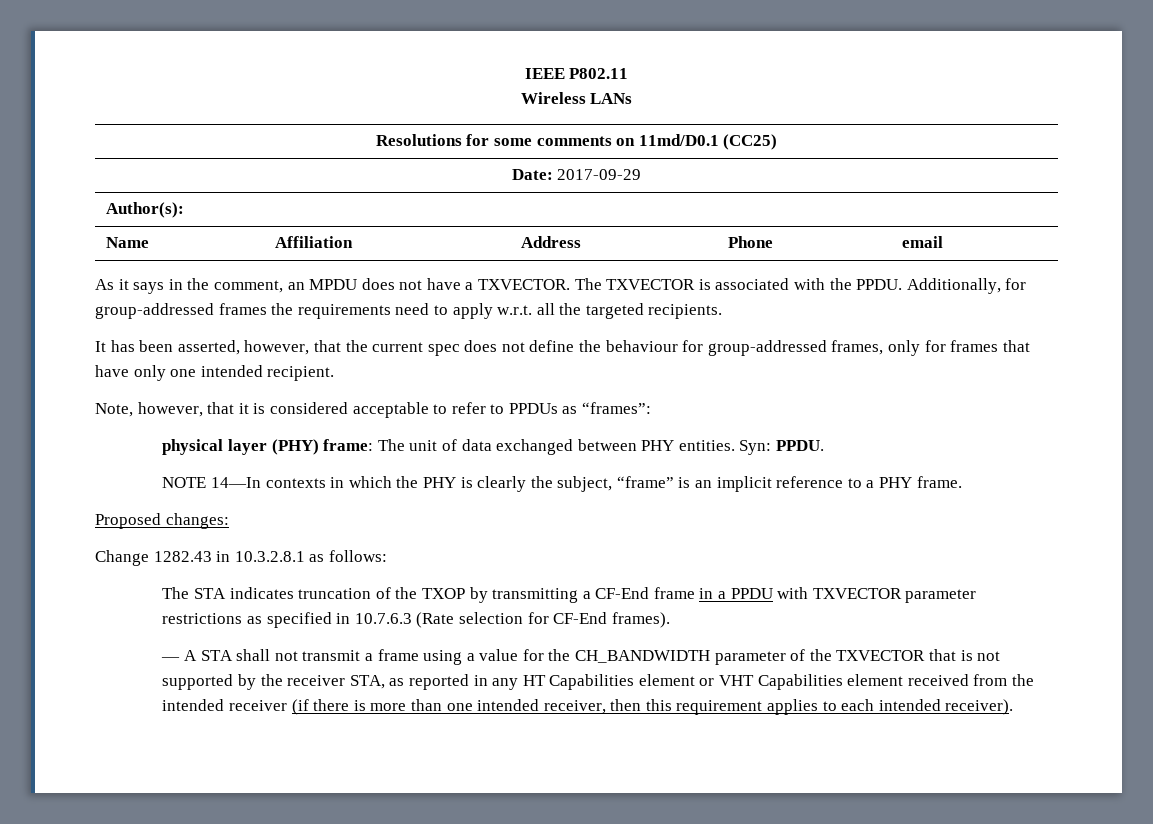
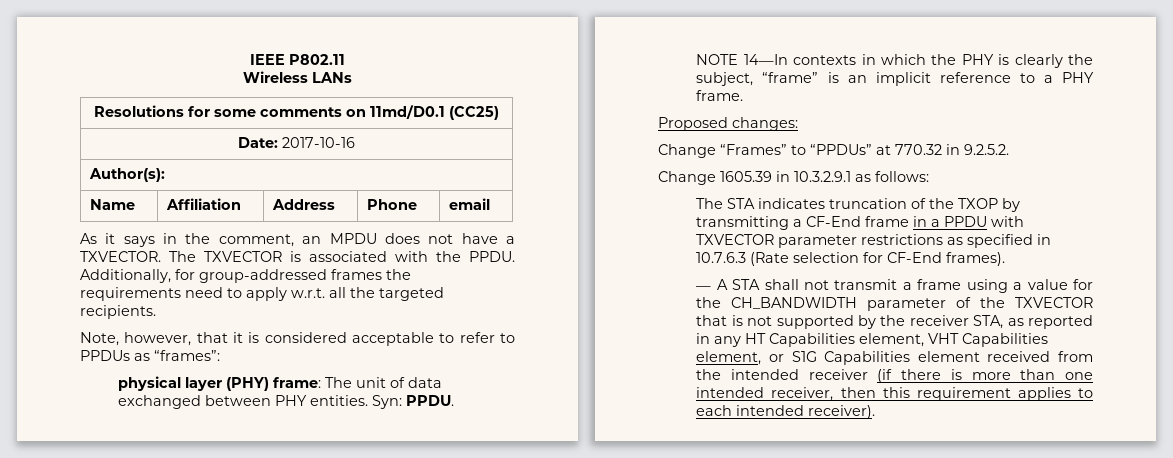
- Date: 2017-09-29
+ Date: 2017-10-16
- It has been asserted, however, that the current spec does not define the behaviour for group-addressed frames, only for frames that have only one intended recipient.
- Change 1282.43 in 10.3.2.8.1 as follows:
+ Change “Frames” to “PPDUs” at 770.32 in 9.2.5.2.
+ Change 1605.39 in 10.3.2.9.1 as follows:
- — A STA shall not transmit a frame using a value for the CH_BANDWIDTH parameter of the TXVECTOR that is not supported by the receiver STA, as reported in any HT Capabilities element or VHT Capabilities element received from the intended receiver (if there is more than one intended receiver, then this requirement applies to each intended receiver).
+ — A STA shall not transmit a frame using a value for the CH_BANDWIDTH parameter of the TXVECTOR that is not supported by the receiver STA, as reported in any HT Capabilities element, VHT Capabilities element, or S1G Capabilities element received from the intended receiver (if there is more than one intended receiver, then this requirement applies to each intended receiver).

